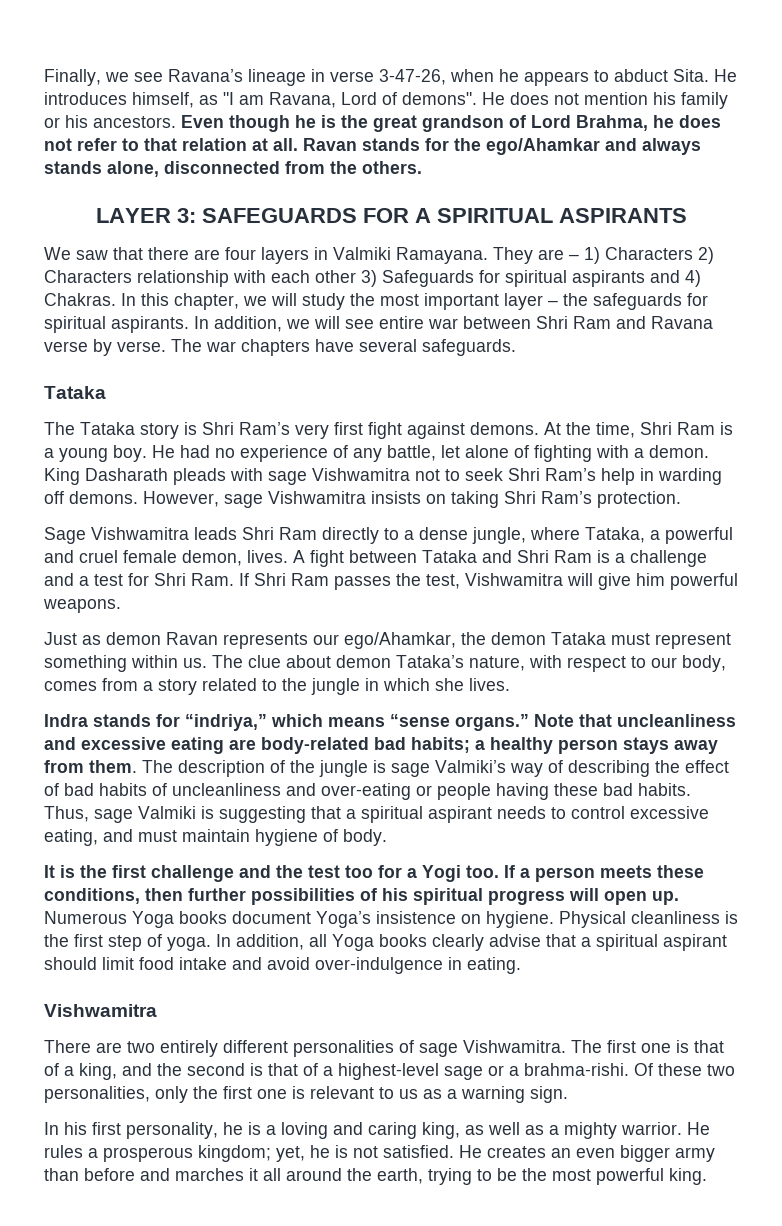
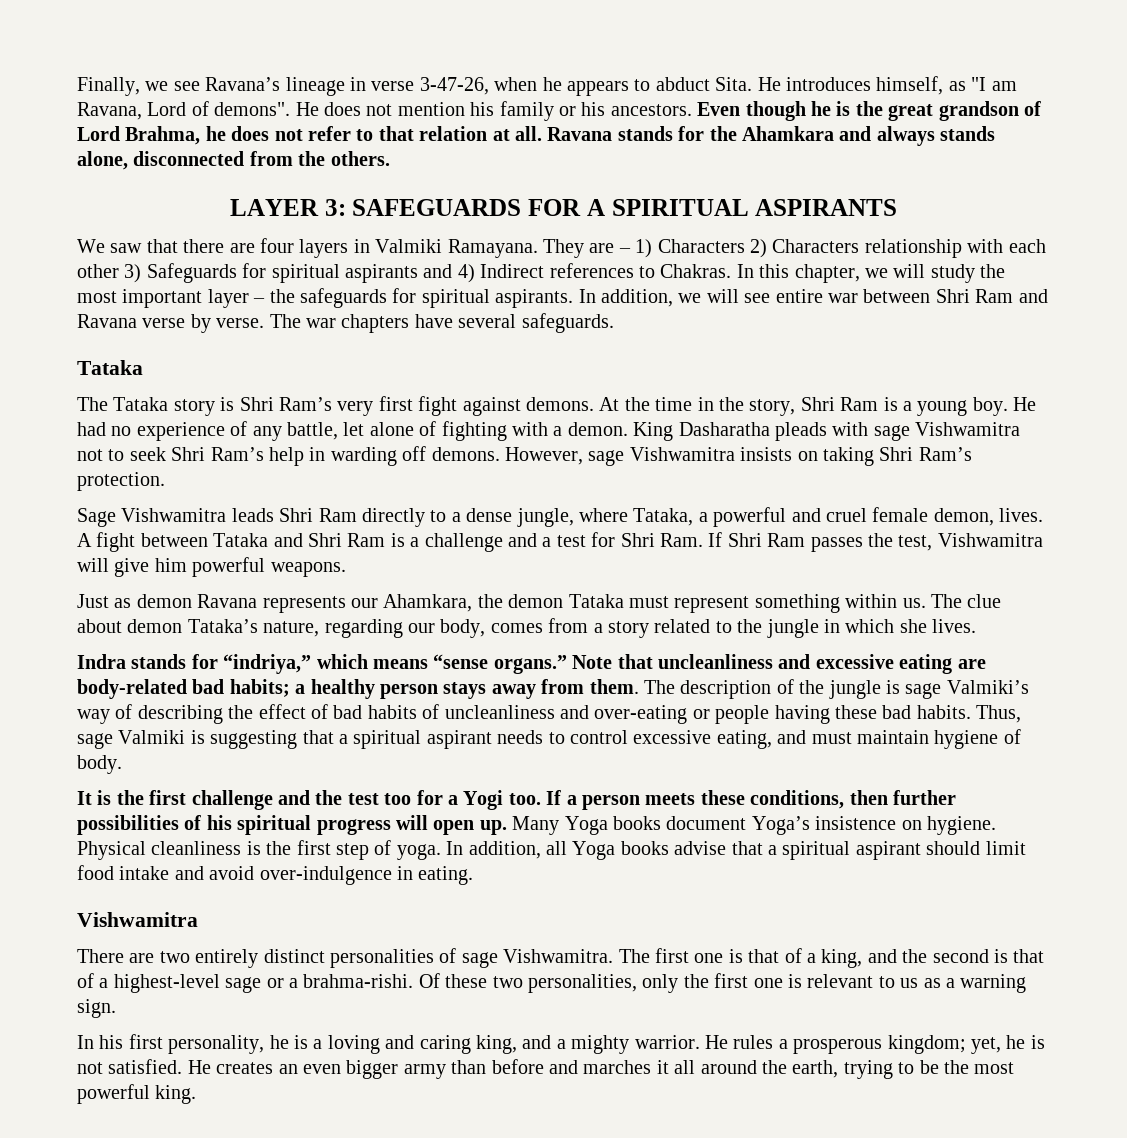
- Ravan stands for the ego/Ahamkar and always stands alone, disconnected from the others.
+ Ravana stands for the Ahamkara and always stands alone, disconnected from the others.
- They are – 1) Characters 2) Characters relationship with each other 3) Safeguards for spiritual aspirants and 4) Chakras.
+ They are – 1) Characters 2) Characters relationship with each other 3) Safeguards for spiritual aspirants and 4) Indirect references to Chakras.
- At the time, Shri Ram is a young boy.
+ At the time in the story, Shri Ram is a young boy.
- King Dasharath pleads with sage Vishwamitra not to seek Shri Ram’s help in warding off demons.
+ King Dasharatha pleads with sage Vishwamitra not to seek Shri Ram’s help in warding off demons.
- Just as demon Ravan represents our ego/Ahamkar, the demon Tataka must represent something within us.
+ Just as demon Ravana represents our Ahamkara, the demon Tataka must represent something within us.
- The clue about demon Tataka’s nature, with respect to our body, comes from a story related to the jungle in which she lives.
+ The clue about demon Tataka’s nature, regarding our body, comes from a story related to the jungle in which she lives.
- Numerous Yoga books document Yoga’s insistence on hygiene.
+ Many Yoga books document Yoga’s insistence on hygiene.
- In addition, all Yoga books clearly advise that a spiritual aspirant should limit food intake and avoid over-indulgence in eating.
+ In addition, all Yoga books advise that a spiritual aspirant should limit food intake and avoid over-indulgence in eating.
- There are two entirely different personalities of sage Vishwamitra.
+ There are two entirely distinct personalities of sage Vishwamitra.
- In his first personality, he is a loving and caring king, as well as a mighty warrior.
+ In his first personality, he is a loving and caring king, and a mighty warrior.

